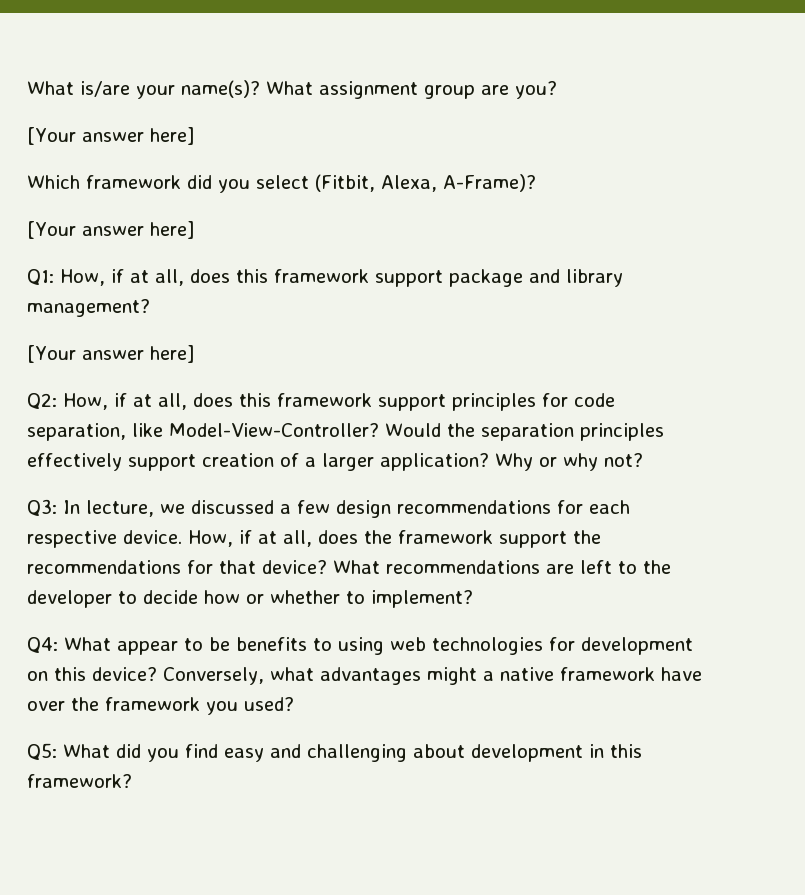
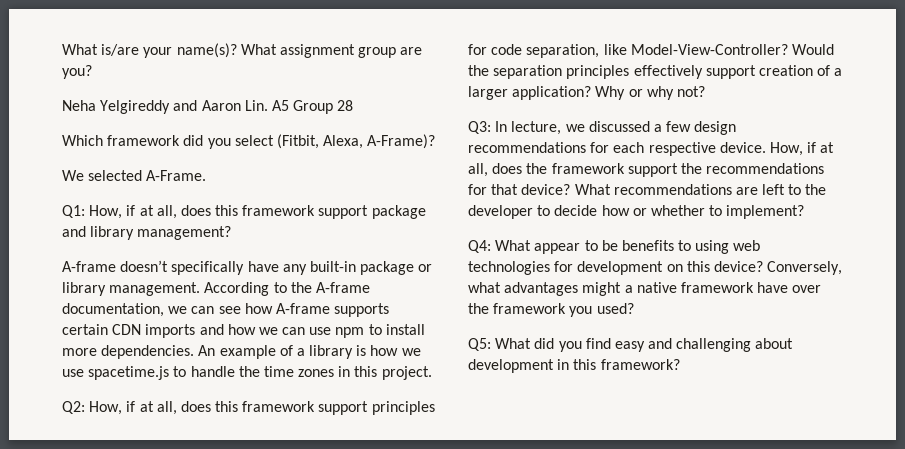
  What assignment group are you?
- [Your answer here]
+ Neha Yelgireddy and Aaron Lin. A5 Group 28
  Which framework did you select (Fitbit, Alexa, A-Frame)?
- [Your answer here]
+ We selected A-Frame.
  Q1: How, if at all, does this framework support package and library management?
- [Your answer here]
+ A-frame doesn’t specifically have any built-in package or library management. According to the A-frame documentation, we can see how A-frame supports certain CDN imports and how we can use npm to install more dependencies. An example of a library is how we use spacetime.js to handle the time zones in this project.

